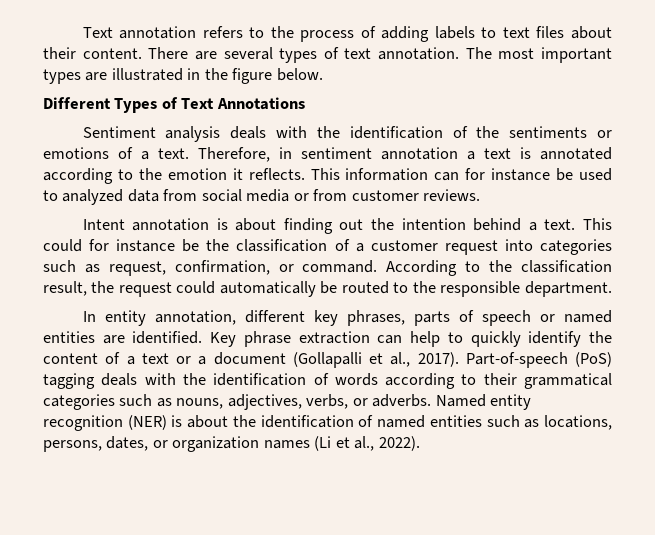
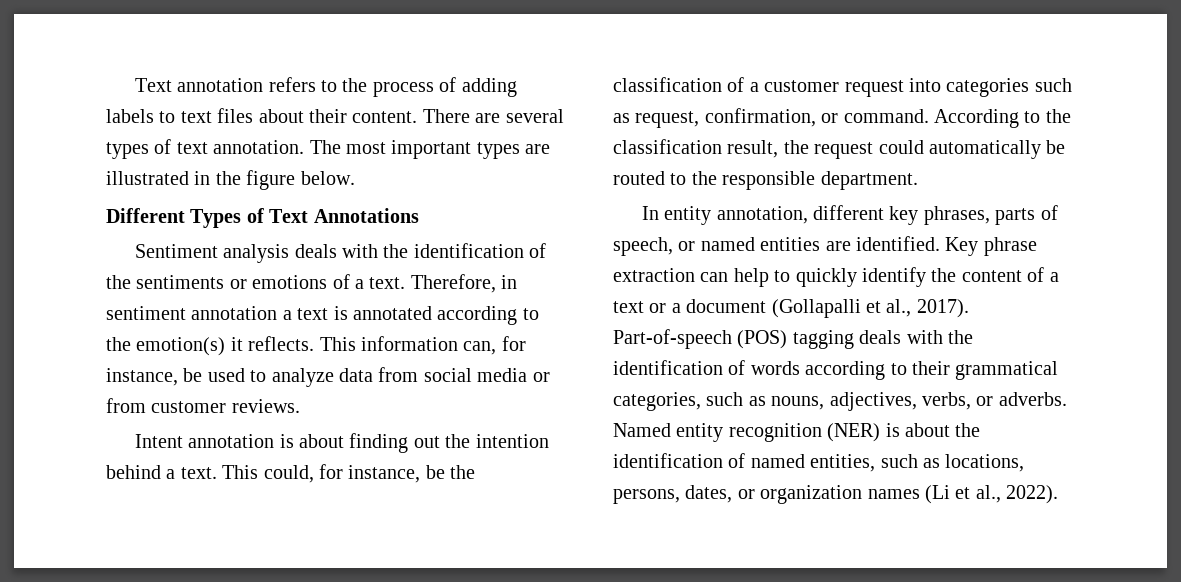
- Therefore, in sentiment annotation a text is annotated according to the emotion it reflects.
+ Therefore, in sentiment annotation a text is annotated according to the emotion(s) it reflects.
- This information can for instance be used to analyzed data from social media or from customer reviews.
+ This information can, for instance, be used to analyze data from social media or from customer reviews.
- This could for instance be the classification of a customer request into categories such as request, confirmation, or command.
+ This could, for instance, be the classification of a customer request into categories such as request, confirmation, or command.
- In entity annotation, different key phrases, parts of speech or named entities are identified.
+ In entity annotation, different key phrases, parts of speech, or named entities are identified.
- Part-of-speech (PoS) tagging deals with the identification of words according to their grammatical categories such as nouns, adjectives, verbs, or adverbs.
+ Part-of-speech (POS) tagging deals with the identification of words according to their grammatical categories, such as nouns, adjectives, verbs, or adverbs.
- Named entity recognition (NER) is about the identification of named entities such as locations, persons, dates, or organization names (Li et al., 2022).
+ Named entity recognition (NER) is about the identification of named entities, such as locations, persons, dates, or organization names (Li et al., 2022).

